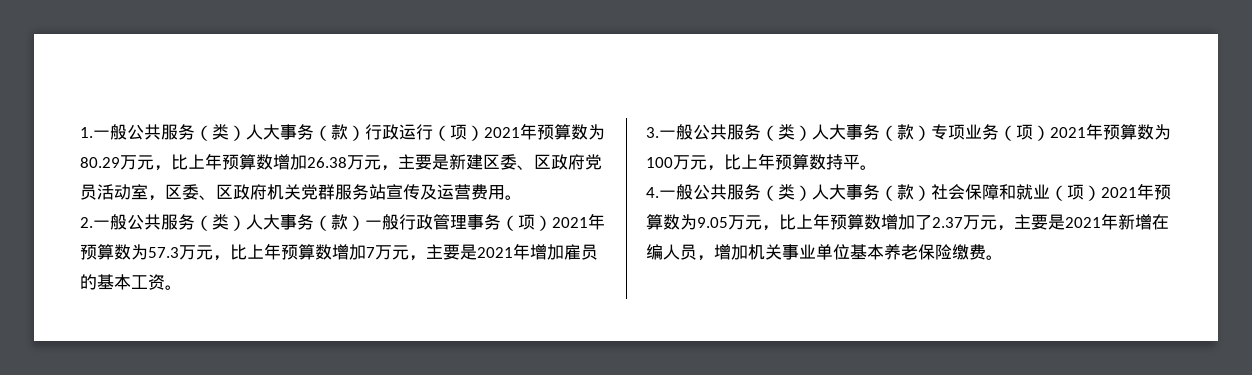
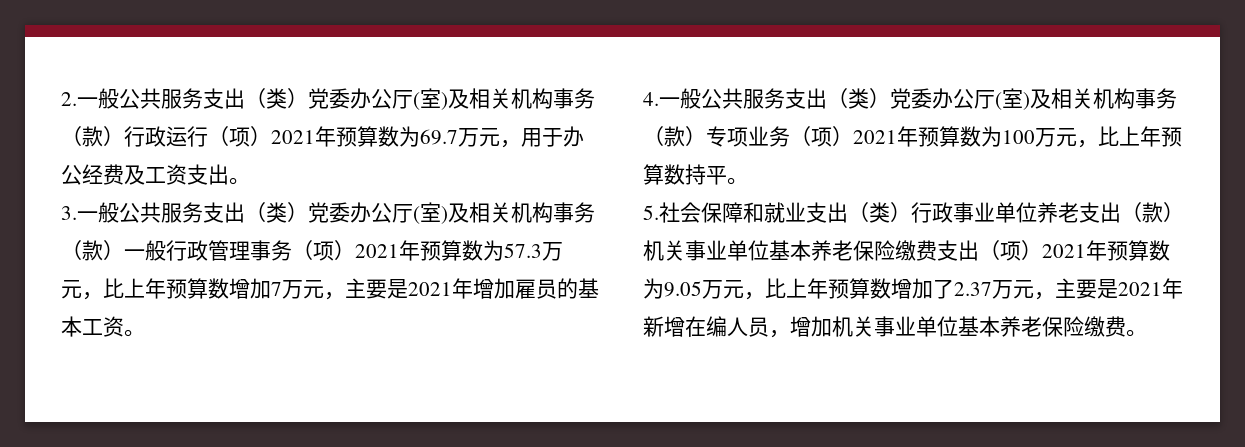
- 1.一般公共服务（类）人大事务（款）行政运行（项）2021年预算数为80.29万元，比上年预算数增加26.38万元，主要是新建区委、区政府党员活动室，区委、区政府机关党群服务站宣传及运营费用。
- 2.一般公共服务（类）人大事务（款）一般行政管理事务（项）2021年预算数为57.3万元，比上年预算数增加7万元，主要是2021年增加雇员的基本工资。
+ 2.一般公共服务支出（类）党委办公厅(室)及相关机构事务（款）行政运行（项）2021年预算数为69.7万元，用于办公经费及工资支出。
+ 3.一般公共服务支出（类）党委办公厅(室)及相关机构事务（款）一般行政管理事务（项）2021年预算数为57.3万元，比上年预算数增加7万元，主要是2021年增加雇员的基本工资。
- 3.一般公共服务（类）人大事务（款）专项业务（项）2021年预算数为100万元，比上年预算数持平。
+ 4.一般公共服务支出（类）党委办公厅(室)及相关机构事务（款）专项业务（项）2021年预算数为100万元，比上年预算数持平。
- 4.一般公共服务（类）人大事务（款）社会保障和就业（项）2021年预算数为9.05万元，比上年预算数增加了2.37万元，主要是2021年新增在编人员，增加机关事业单位基本养老保险缴费。
+ 5.社会保障和就业支出（类）行政事业单位养老支出（款）机关事业单位基本养老保险缴费支出（项）2021年预算数为9.05万元，比上年预算数增加了2.37万元，主要是2021年新增在编人员，增加机关事业单位基本养老保险缴费。

